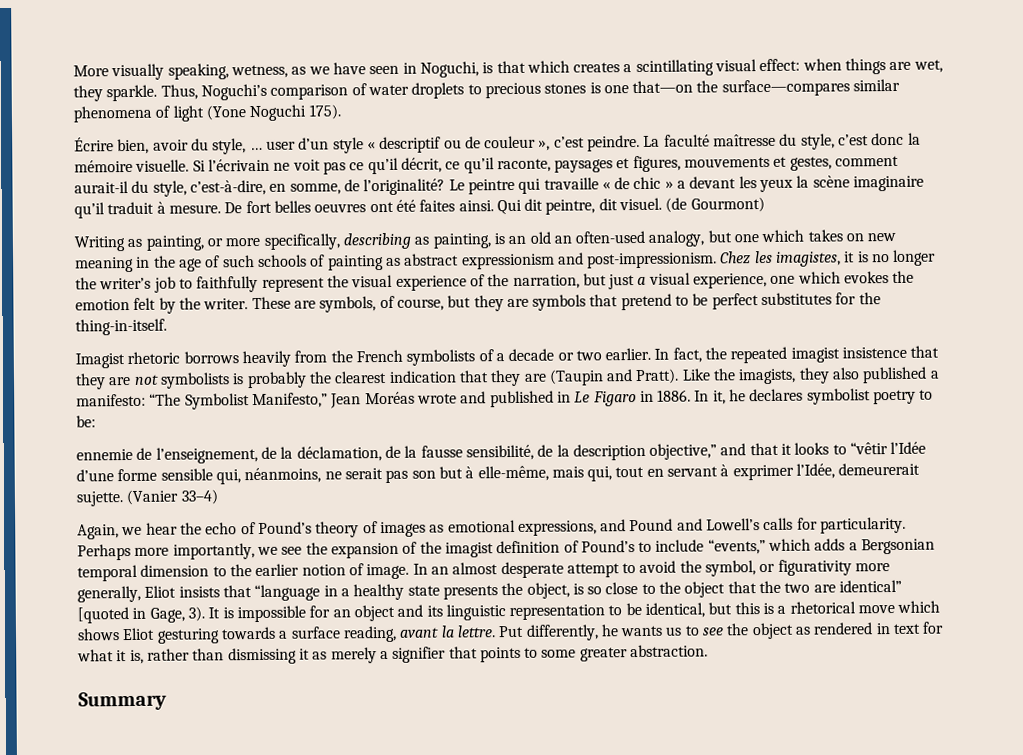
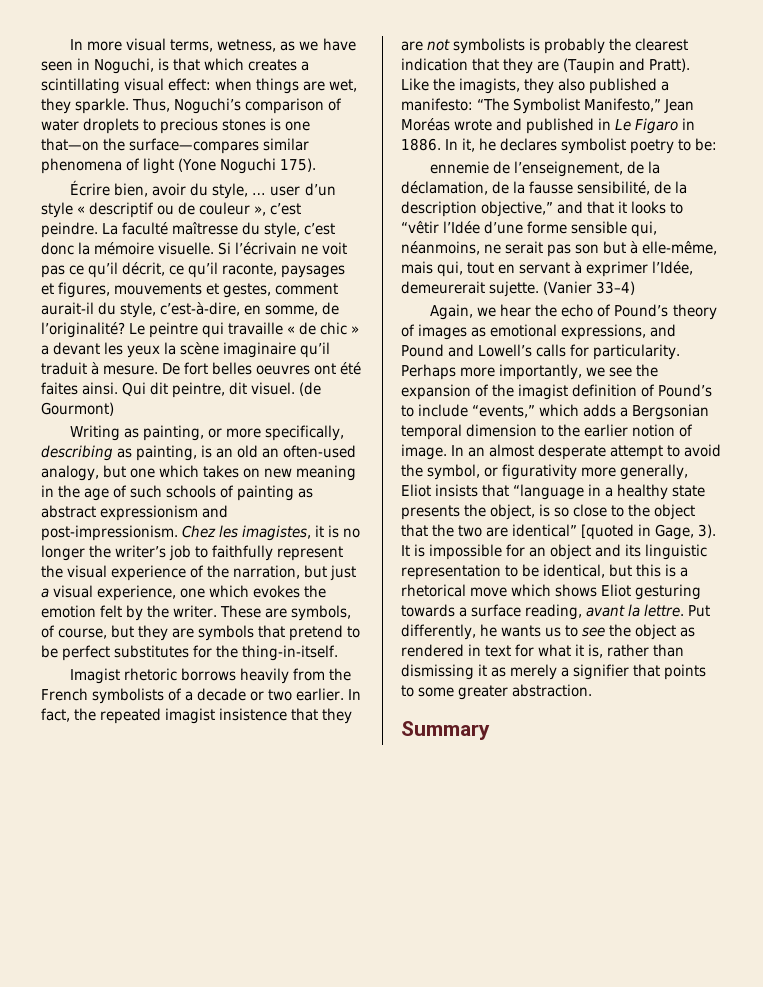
- More visually speaking, wetness, as we have seen in Noguchi, is that which creates a scintillating visual effect: when things are wet, they sparkle.
+ In more visual terms, wetness, as we have seen in Noguchi, is that which creates a scintillating visual effect: when things are wet, they sparkle.

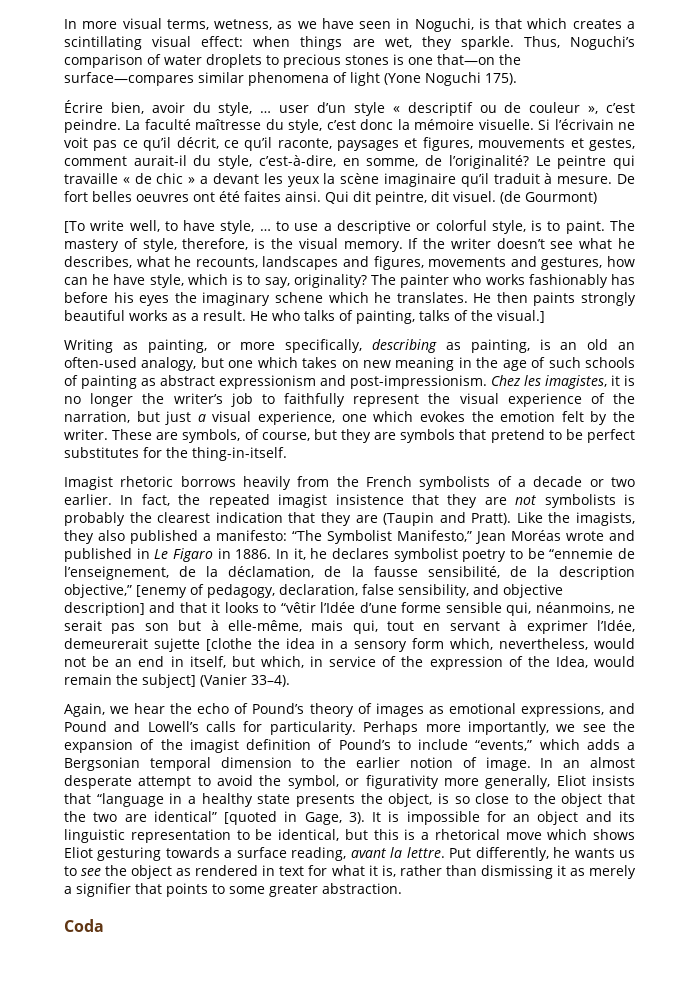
+ [To write well, to have style, … to use a descriptive or colorful style, is to paint. The mastery of style, therefore, is the visual memory. If the writer doesn’t see what he describes, what he recounts, landscapes and figures, movements and gestures, how can he have style, which is to say, originality? The painter who works fashionably has before his eyes the imaginary schene which he translates. He then paints strongly beautiful works as a result. He who talks of painting, talks of the visual.]
- In it, he declares symbolist poetry to be:
- ennemie de l’enseignement, de la déclamation, de la fausse sensibilité, de la description objective,” and that it looks to “vêtir l’Idée d’une forme sensible qui, néanmoins, ne serait pas son but à elle-même, mais qui, tout en servant à exprimer l’Idée, demeurerait sujette. (Vanier 33–4)
+ In it, he declares symbolist poetry to be “ennemie de l’enseignement, de la déclamation, de la fausse sensibilité, de la description objective,” [enemy of pedagogy, declaration, false sensibility, and objective description] and that it looks to “vêtir l’Idée d’une forme sensible qui, néanmoins, ne serait pas son but à elle-même, mais qui, tout en servant à exprimer l’Idée, demeurerait sujette [clothe the idea in a sensory form which, nevertheless, would not be an end in itself, but which, in service of the expression of the Idea, would remain the subject] (Vanier 33–4).
- Summary
+ Coda

